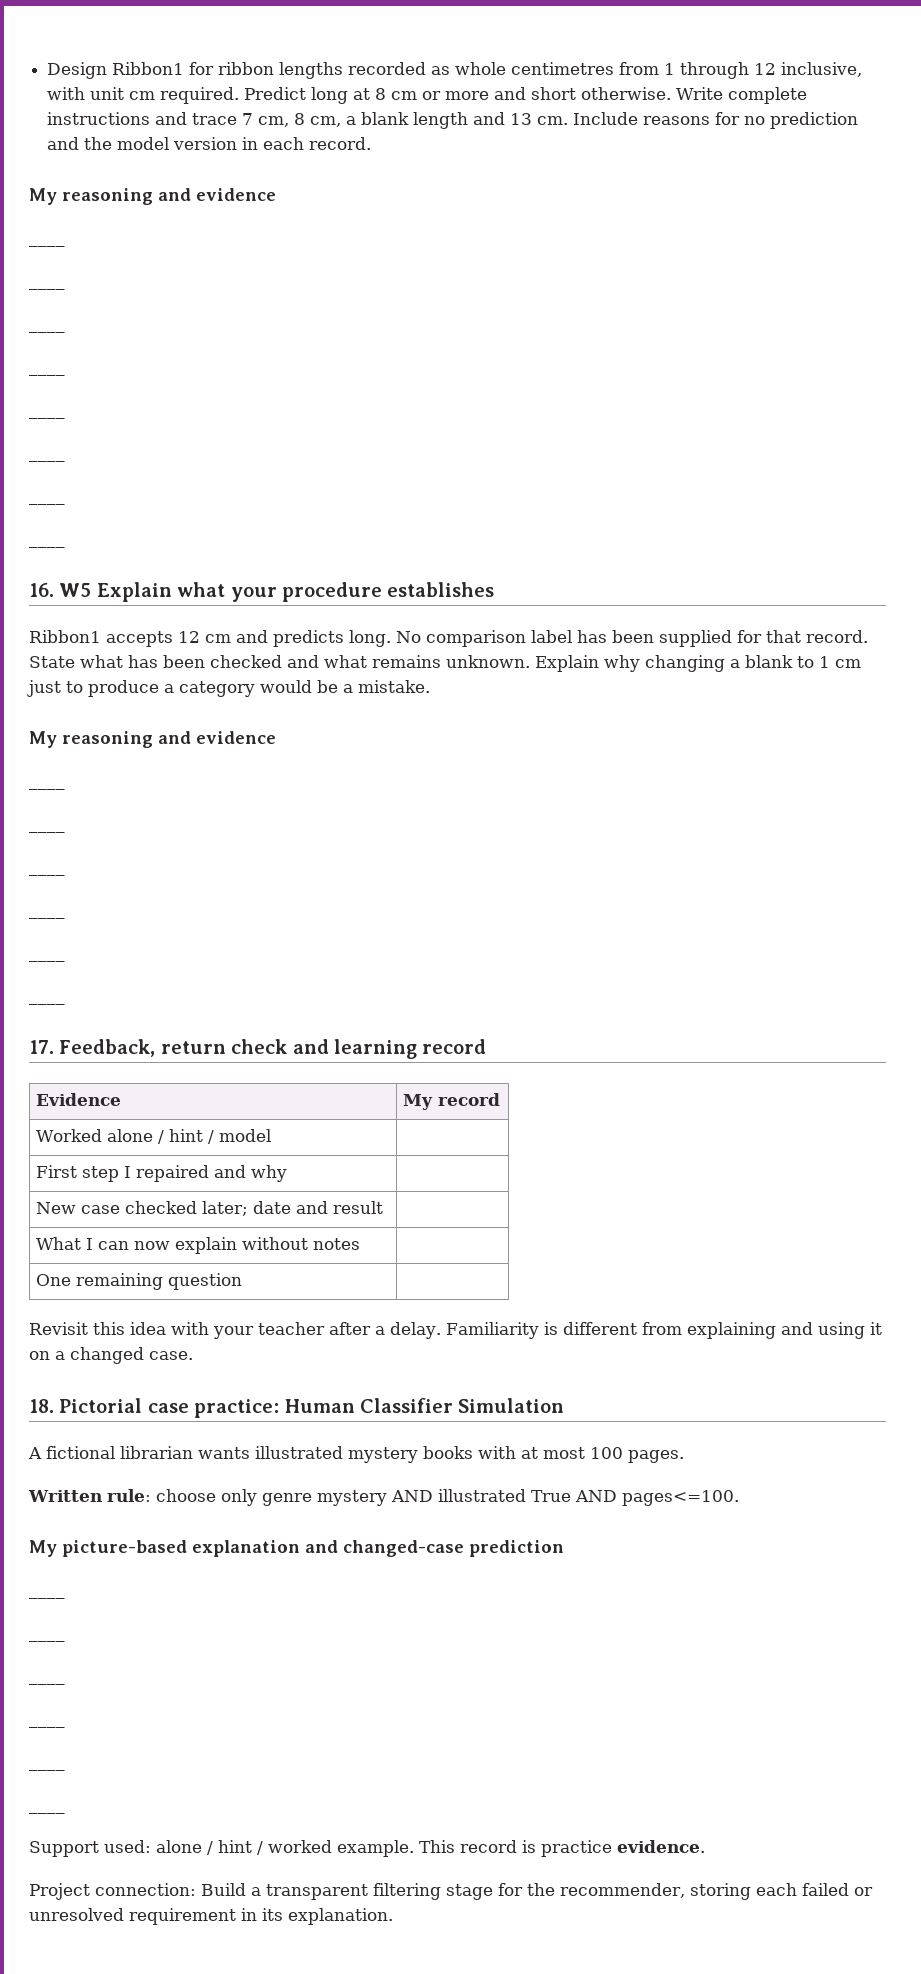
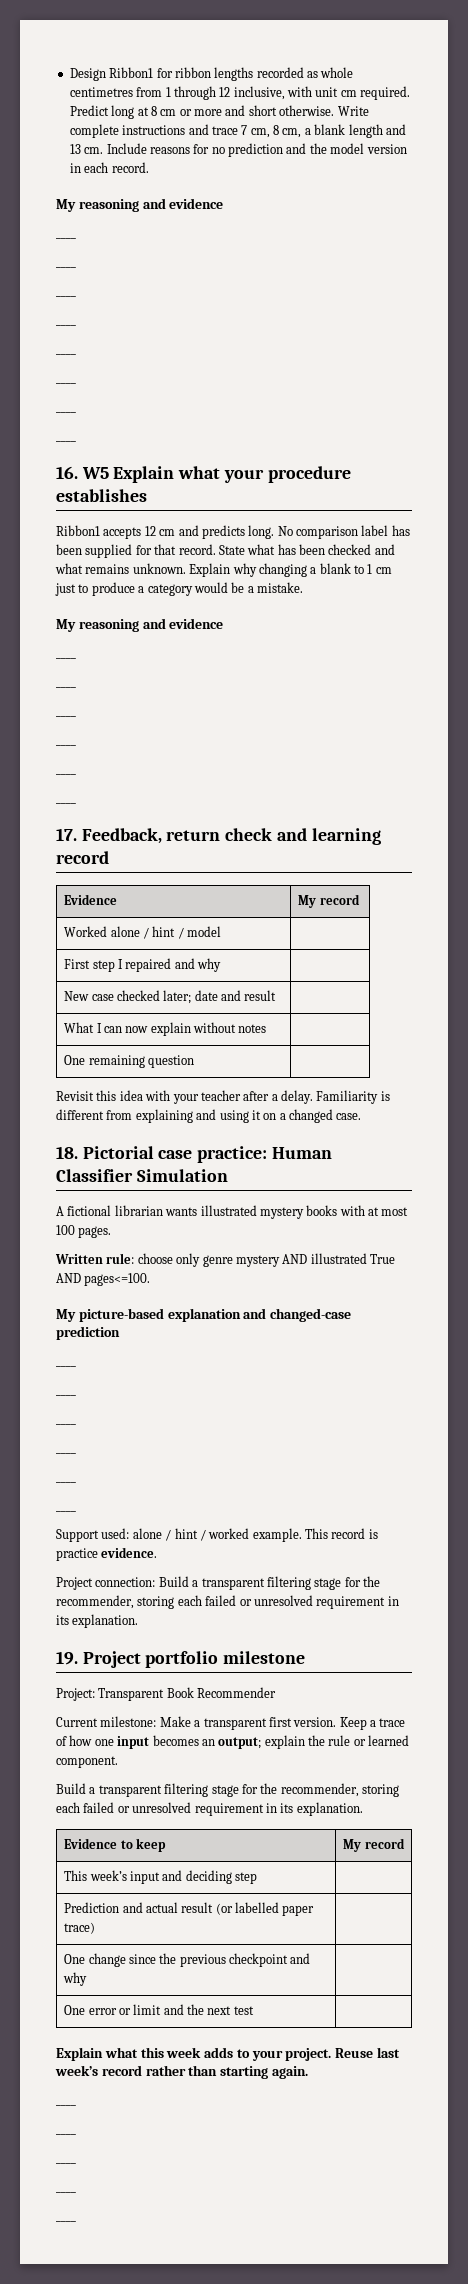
+ 19. Project portfolio milestone
+ Project: Transparent Book Recommender
+ Current milestone: Make a transparent first version. Keep a trace of how one input becomes an output; explain the rule or learned component.
+ Build a transparent filtering stage for the recommender, storing each failed or unresolved requirement in its explanation.
+ Evidence to keep | My record
+ This week’s input and deciding step |
+ Prediction and actual result (or labelled paper trace) |
+ One change since the previous checkpoint and why |
+ One error or limit and the next test |
+ Explain what this week adds to your project. Reuse last week’s record rather than starting again.
+ ____
+ ____
+ ____
+ ____
+ ____

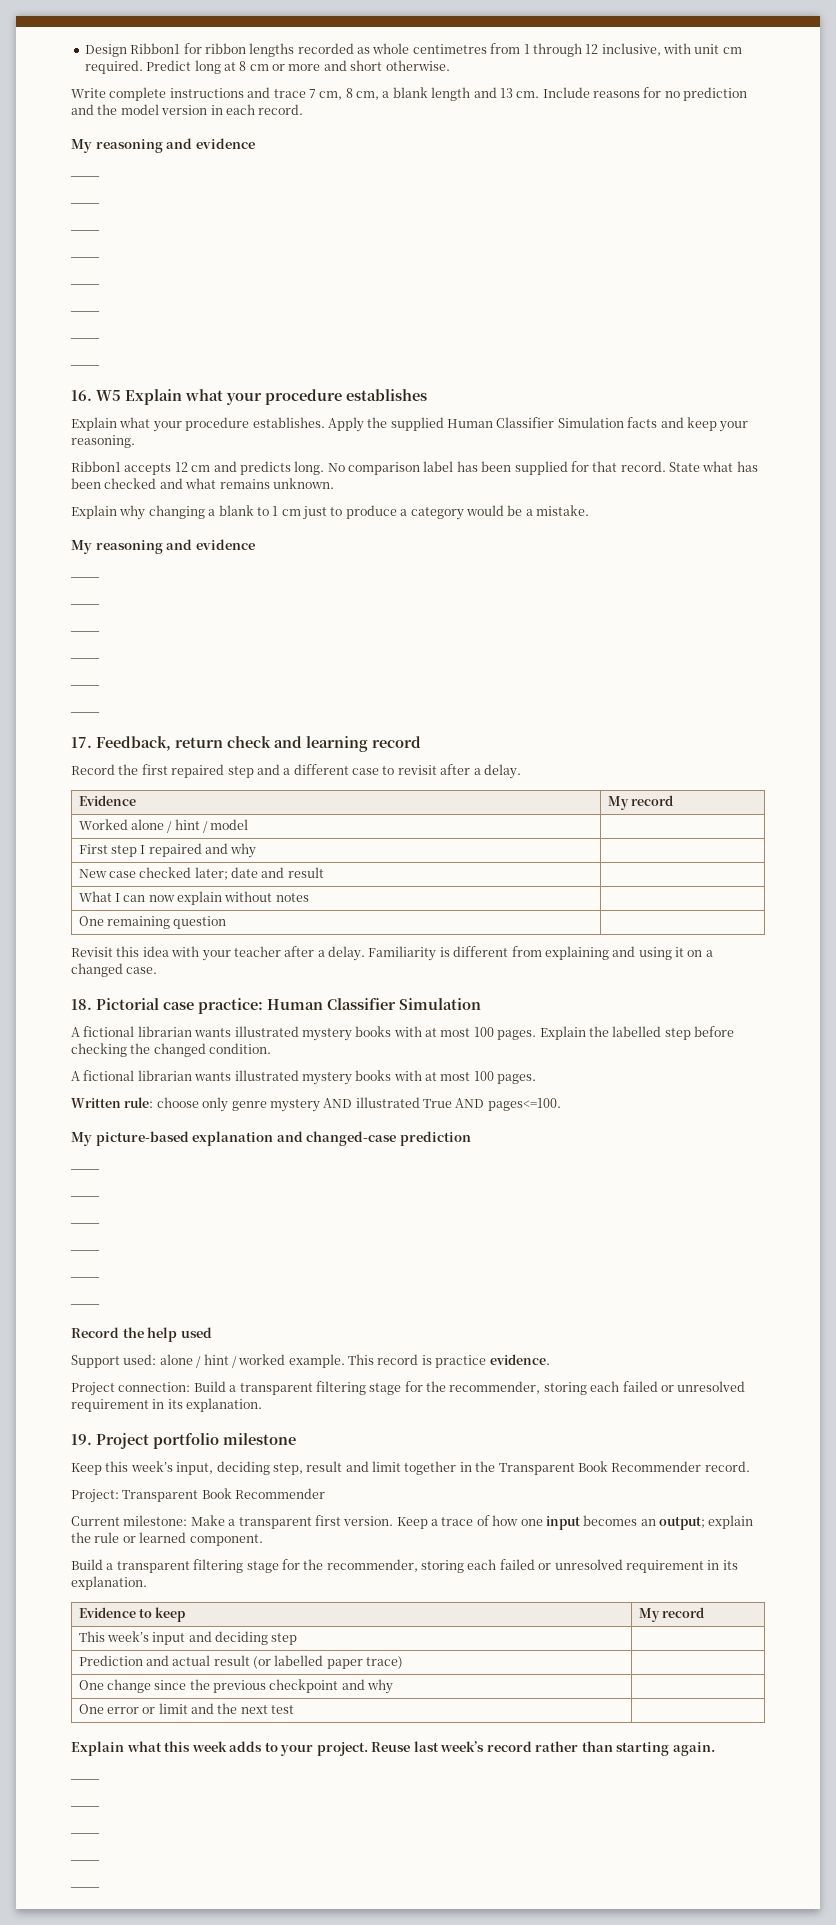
- Predict long at 8 cm or more and short otherwise. Write complete instructions and trace 7 cm, 8 cm, a blank length and 13 cm.
+ Predict long at 8 cm or more and short otherwise.
+ Write complete instructions and trace 7 cm, 8 cm, a blank length and 13 cm.
+ Explain what your procedure establishes. Apply the supplied Human Classifier Simulation facts and keep your reasoning.
- State what has been checked and what remains unknown. Explain why changing a blank to 1 cm just to produce a category would be a mistake.
+ State what has been checked and what remains unknown.
+ Explain why changing a blank to 1 cm just to produce a category would be a mistake.
+ Record the first repaired step and a different case to revisit after a delay.
+ A fictional librarian wants illustrated mystery books with at most 100 pages. Explain the labelled step before checking the changed condition.
+ Record the help used
+ Keep this week’s input, deciding step, result and limit together in the Transparent Book Recommender record.

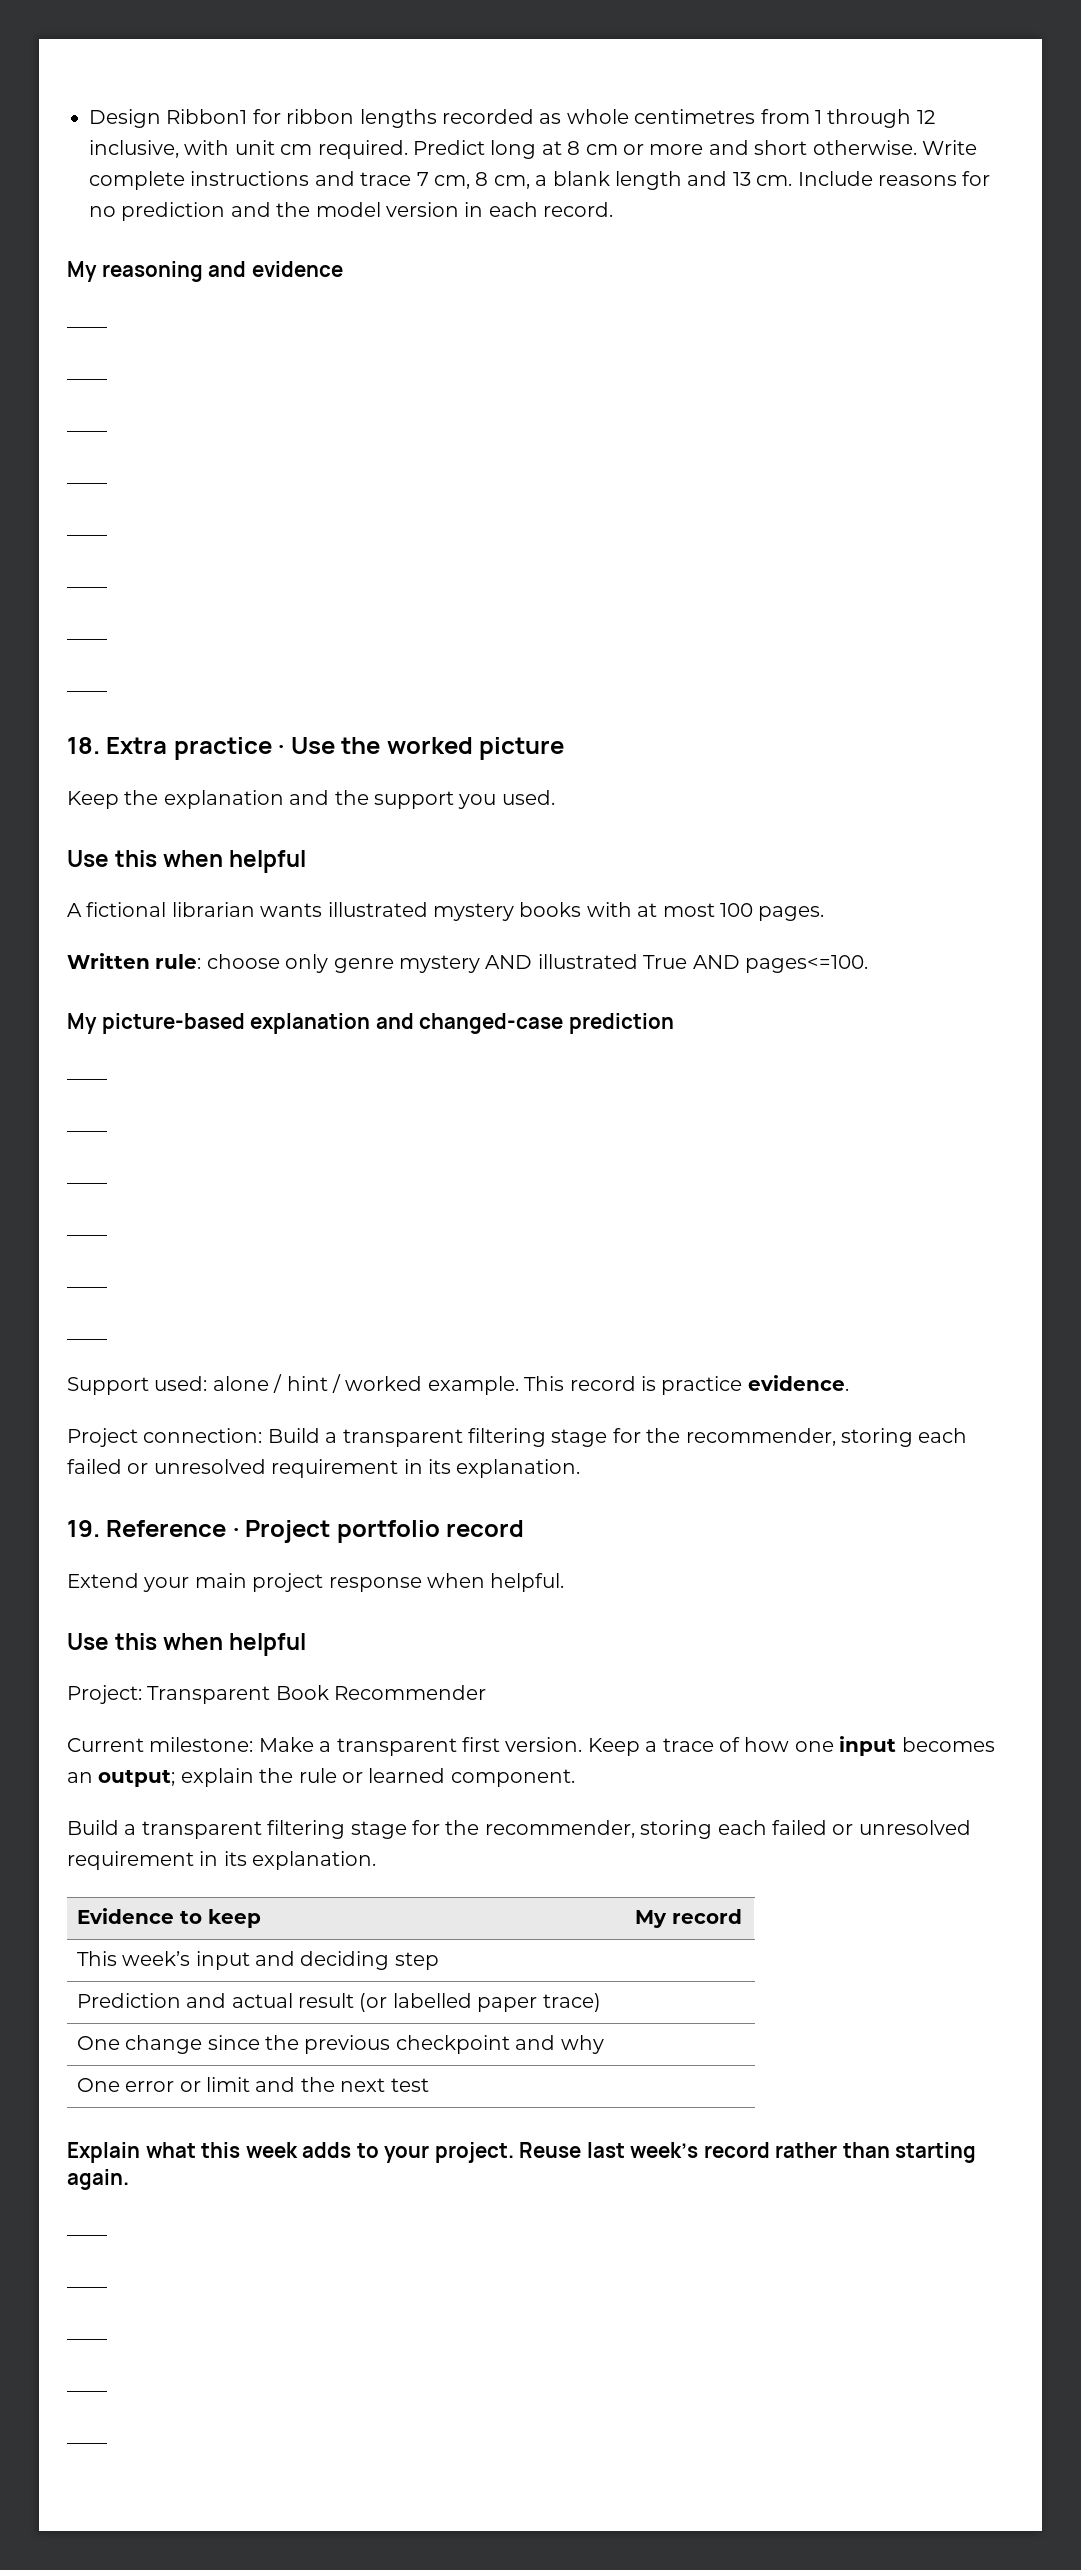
- Predict long at 8 cm or more and short otherwise.
- Write complete instructions and trace 7 cm, 8 cm, a blank length and 13 cm.
+ Predict long at 8 cm or more and short otherwise. Write complete instructions and trace 7 cm, 8 cm, a blank length and 13 cm.
- 16. W5 Explain what your procedure establishes
- Explain what your procedure establishes. Apply the supplied Human Classifier Simulation facts and keep your reasoning.
- Ribbon1 accepts 12 cm and predicts long. No comparison label has been supplied for that record. State what has been checked and what remains unknown.
- Explain why changing a blank to 1 cm just to produce a category would be a mistake.
- My reasoning and evidence
- ____
- ____
- ____
- ____
- ____
- ____
- 17. Feedback, return check and learning record
- Record the first repaired step and a different case to revisit after a delay.
- Evidence | My record
- Worked alone / hint / model |
- First step I repaired and why |
- New case checked later; date and result |
- What I can now explain without notes |
- One remaining question |
- Revisit this idea with your teacher after a delay. Familiarity is different from explaining and using it on a changed case.
- 18. Pictorial case practice: Human Classifier Simulation
- A fictional librarian wants illustrated mystery books with at most 100 pages. Explain the labelled step before checking the changed condition.
+ 18. Extra practice · Use the worked picture
+ Keep the explanation and the support you used.
+ Use this when helpful
- Record the help used
- 19. Project portfolio milestone
- Keep this week’s input, deciding step, result and limit together in the Transparent Book Recommender record.
+ 19. Reference · Project portfolio record
+ Extend your main project response when helpful.
+ Use this when helpful

